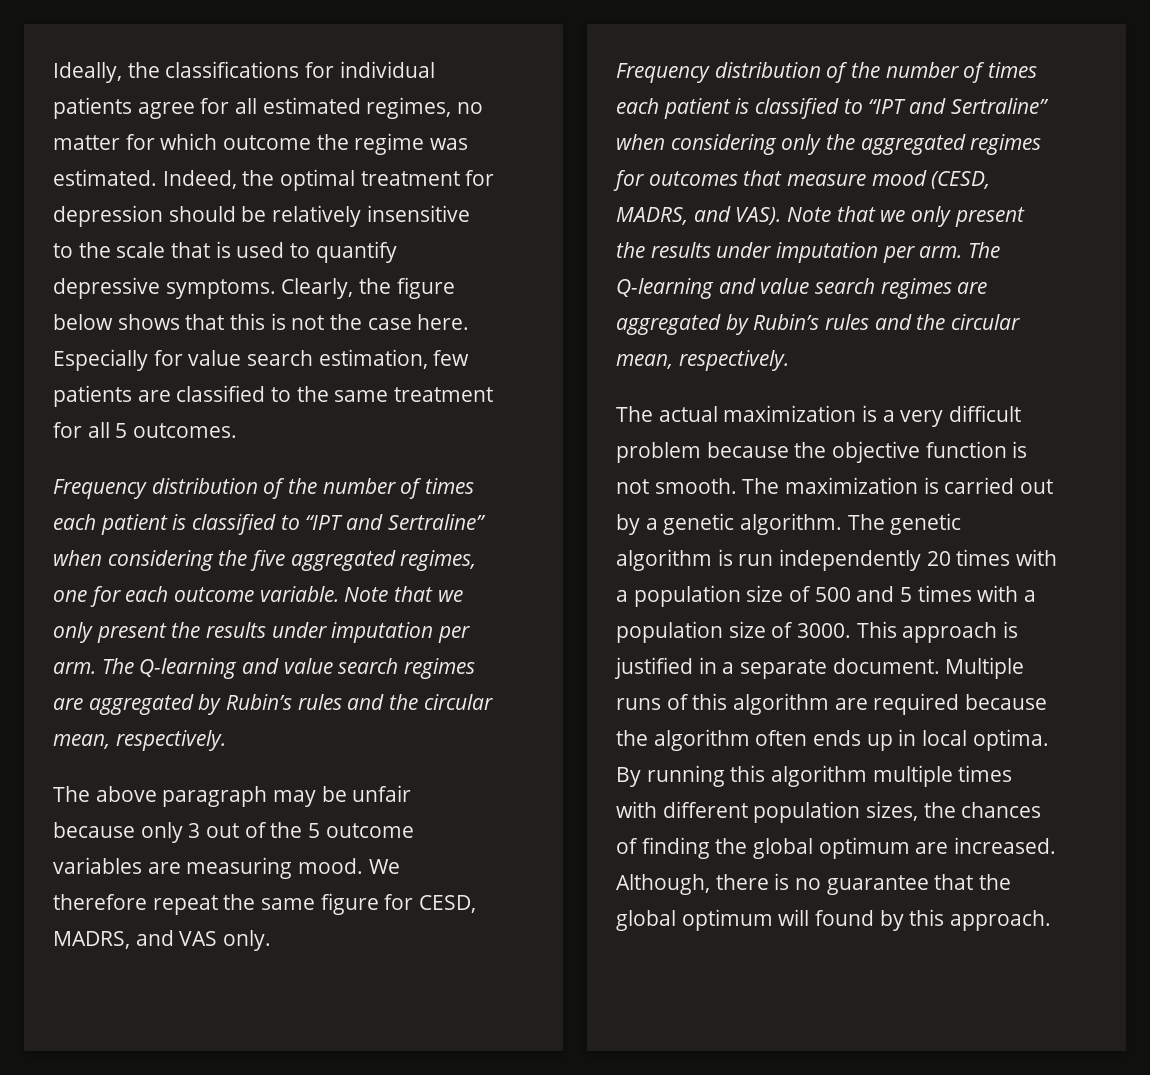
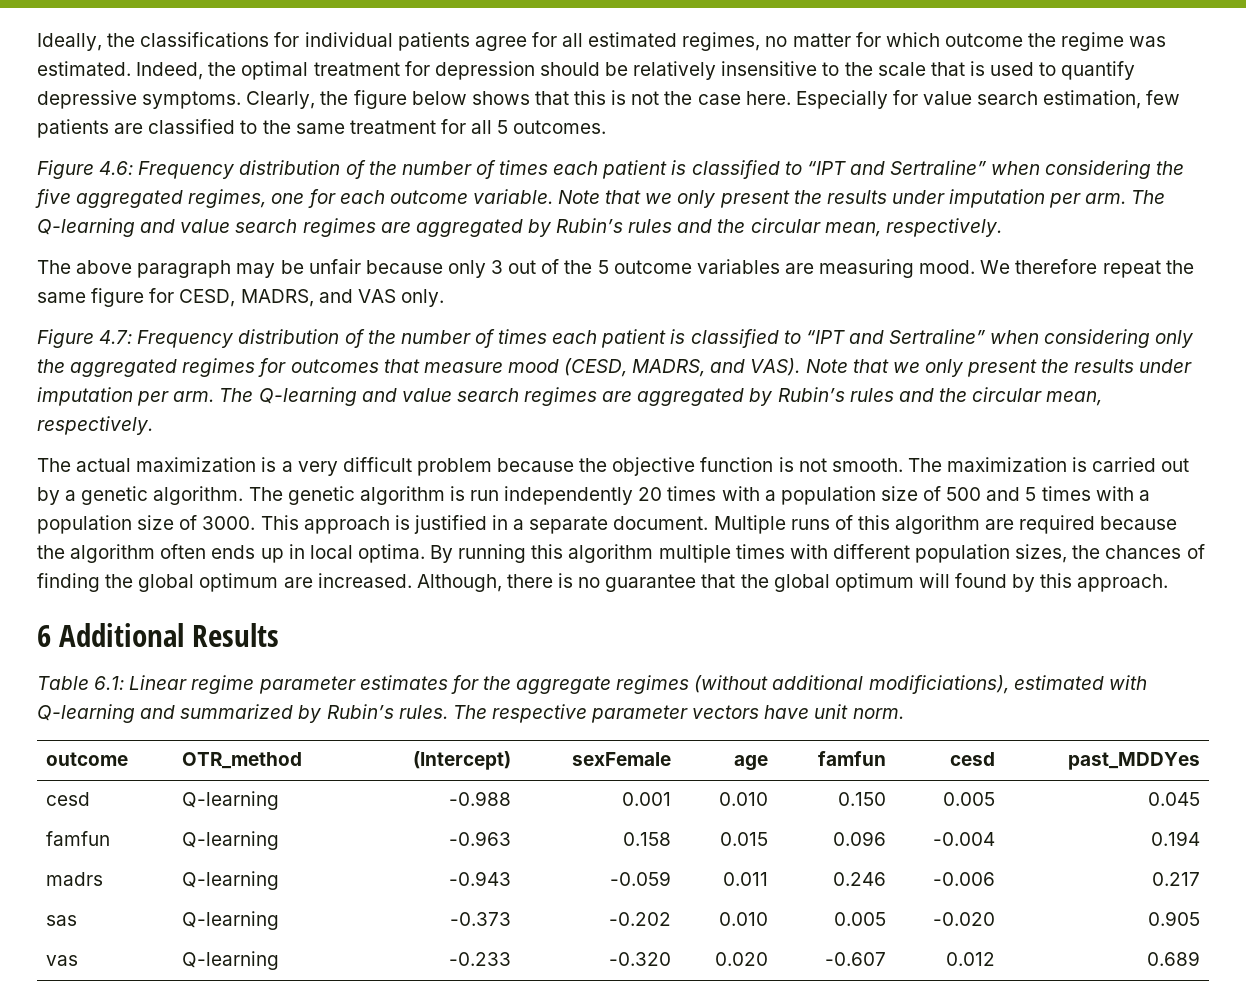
- Frequency distribution of the number of times each patient is classified to “IPT and Sertraline” when considering the five aggregated regimes, one for each outcome variable.
+ Figure 4.6: Frequency distribution of the number of times each patient is classified to “IPT and Sertraline” when considering the five aggregated regimes, one for each outcome variable.
- Frequency distribution of the number of times each patient is classified to “IPT and Sertraline” when considering only the aggregated regimes for outcomes that measure mood (CESD, MADRS, and VAS).
+ Figure 4.7: Frequency distribution of the number of times each patient is classified to “IPT and Sertraline” when considering only the aggregated regimes for outcomes that measure mood (CESD, MADRS, and VAS).
+ 6 Additional Results
+ Table 6.1: Linear regime parameter estimates for the aggregate regimes (without additional modificiations), estimated with Q-learning and summarized by Rubin’s rules. The respective parameter vectors have unit norm.
+ outcome | OTR_method | (Intercept) | sexFemale | age | famfun | cesd | past_MDDYes
+ cesd | Q-learning | -0.988 | 0.001 | 0.010 | 0.150 | 0.005 | 0.045
+ famfun | Q-learning | -0.963 | 0.158 | 0.015 | 0.096 | -0.004 | 0.194
+ madrs | Q-learning | -0.943 | -0.059 | 0.011 | 0.246 | -0.006 | 0.217
+ sas | Q-learning | -0.373 | -0.202 | 0.010 | 0.005 | -0.020 | 0.905
+ vas | Q-learning | -0.233 | -0.320 | 0.020 | -0.607 | 0.012 | 0.689

